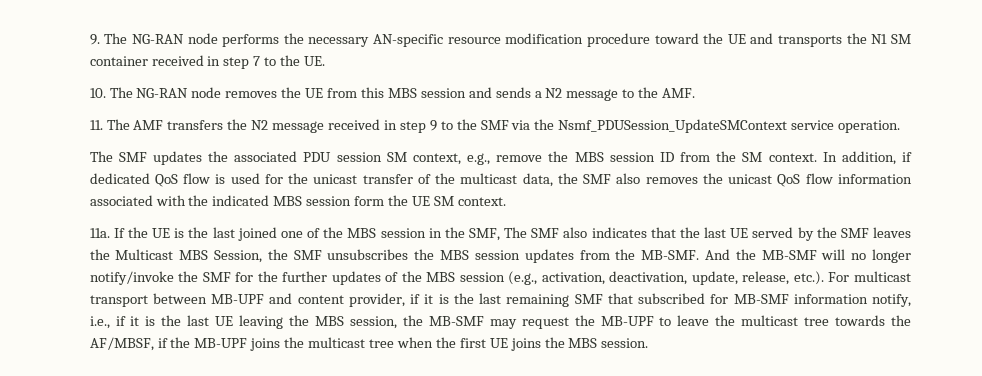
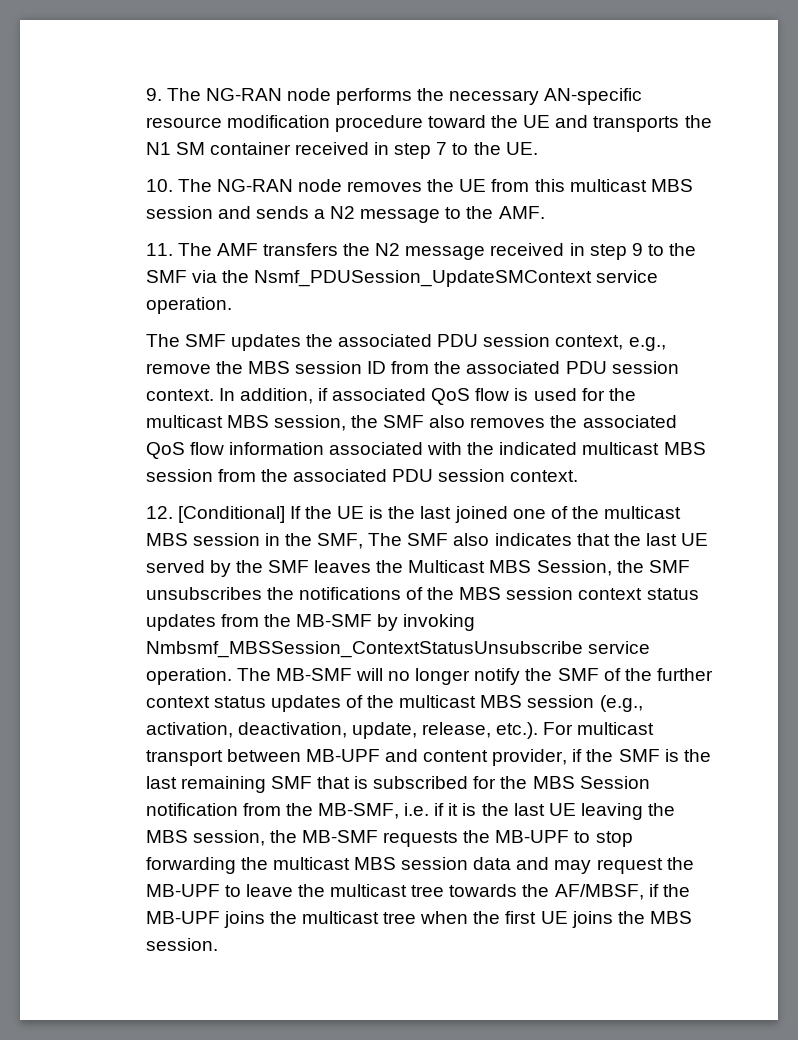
- 10. The NG-RAN node removes the UE from this MBS session and sends a N2 message to the AMF.
+ 10. The NG-RAN node removes the UE from this multicast MBS session and sends a N2 message to the AMF.
- The SMF updates the associated PDU session SM context, e.g., remove the MBS session ID from the SM context.
+ The SMF updates the associated PDU session context, e.g., remove the MBS session ID from the associated PDU session context.
- In addition, if dedicated QoS flow is used for the unicast transfer of the multicast data, the SMF also removes the unicast QoS flow information associated with the indicated MBS session form the UE SM context.
+ In addition, if associated QoS flow is used for the multicast MBS session, the SMF also removes the associated QoS flow information associated with the indicated multicast MBS session from the associated PDU session context.
- 11a. If the UE is the last joined one of the MBS session in the SMF, The SMF also indicates that the last UE served by the SMF leaves the Multicast MBS Session, the SMF unsubscribes the MBS session updates from the MB-SMF. And the MB-SMF will no longer notify/invoke the SMF for the further updates of the MBS session (e.g., activation, deactivation, update, release, etc.). For multicast transport between MB-UPF and content provider, if it is the last remaining SMF that subscribed for MB-SMF information notify, i.e., if it is the last UE leaving the MBS session, the MB-SMF may request the MB-UPF to leave the multicast tree towards the AF/MBSF, if the MB-UPF joins the multicast tree when the first UE joins the MBS session.
+ 12. [Conditional] If the UE is the last joined one of the multicast MBS session in the SMF, The SMF also indicates that the last UE served by the SMF leaves the Multicast MBS Session, the SMF unsubscribes the notifications of the MBS session context status updates from the MB-SMF by invoking Nmbsmf_MBSSession_ContextStatusUnsubscribe service operation. The MB-SMF will no longer notify the SMF of the further context status updates of the multicast MBS session (e.g., activation, deactivation, update, release, etc.). For multicast transport between MB-UPF and content provider, if the SMF is the last remaining SMF that is subscribed for the MBS Session notification from the MB-SMF, i.e. if it is the last UE leaving the MBS session, the MB-SMF requests the MB-UPF to stop forwarding the multicast MBS session data and may request the MB-UPF to leave the multicast tree towards the AF/MBSF, if the MB-UPF joins the multicast tree when the first UE joins the MBS session.

